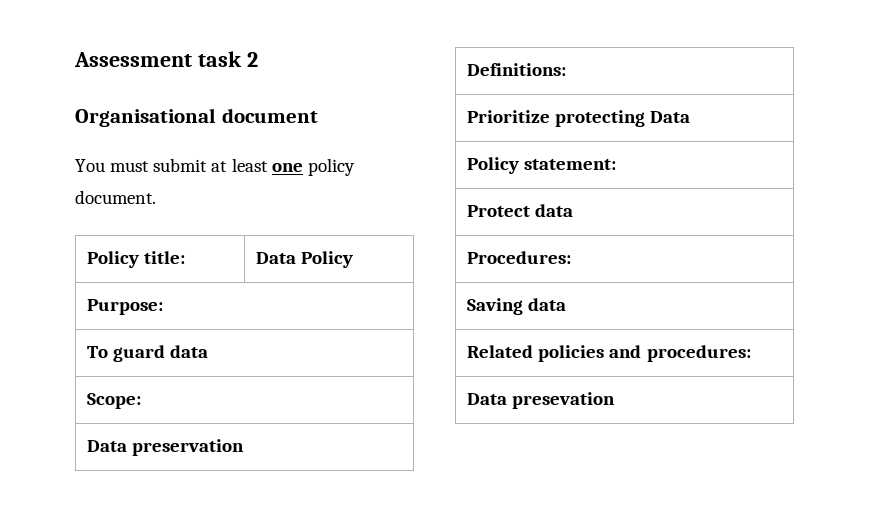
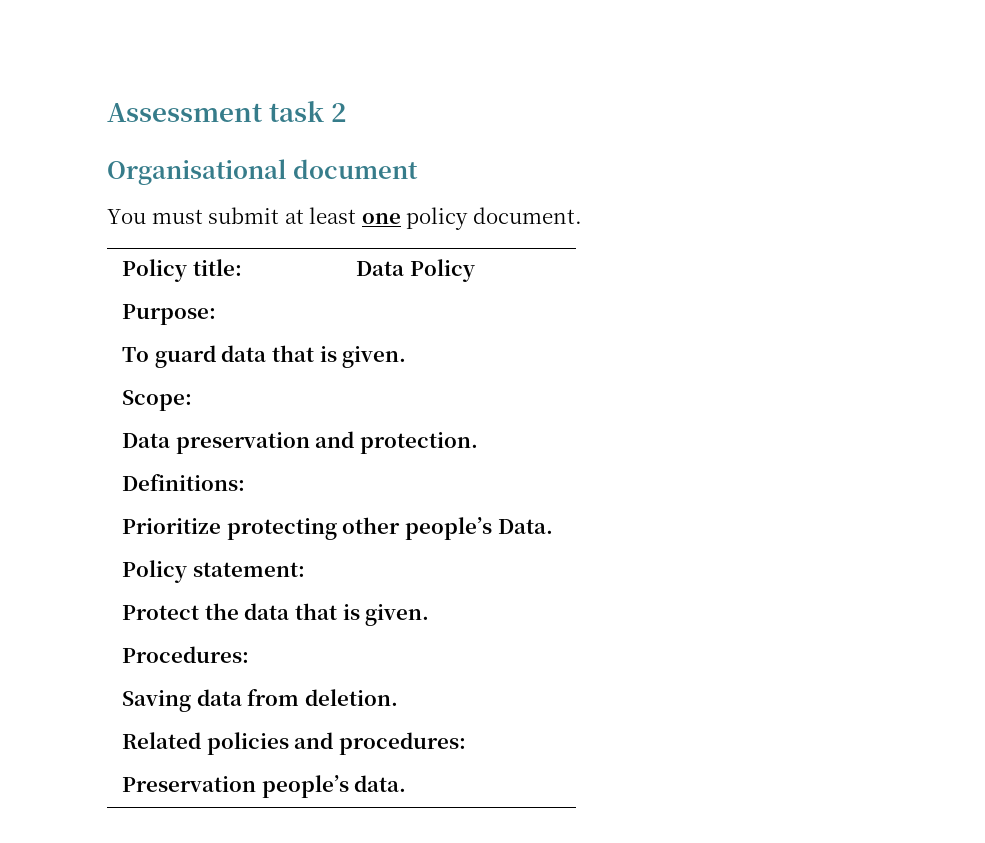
- To guard data
+ To guard data that is given.
- Data preservation
+ Data preservation and protection.
- Prioritize protecting Data
+ Prioritize protecting other people’s Data.
- Protect data
+ Protect the data that is given.
- Saving data
+ Saving data from deletion.
- Data presevation
+ Preservation people’s data.

